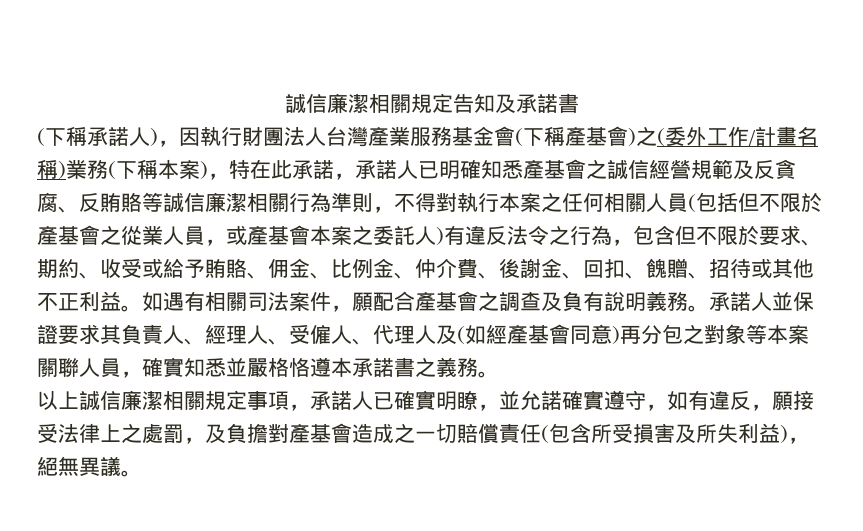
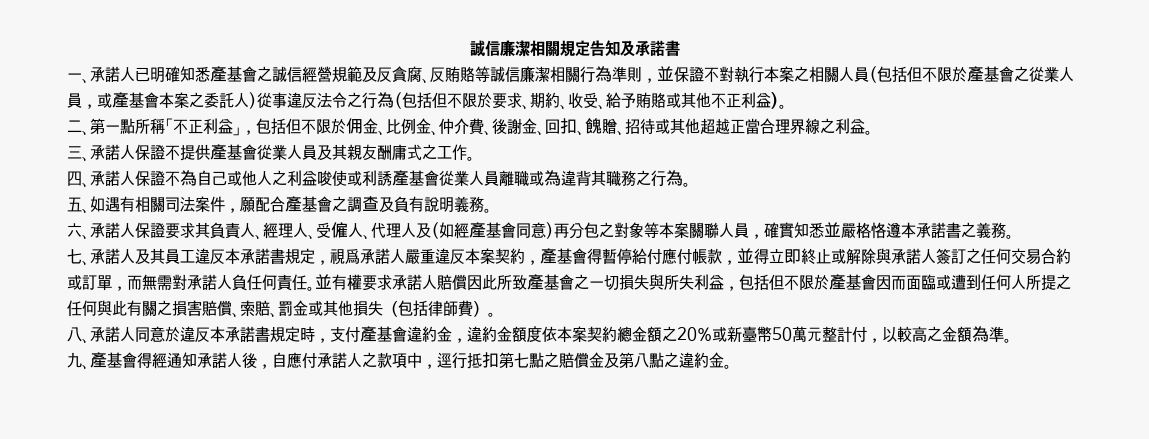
- (下稱承諾人)，因執行財團法人台灣產業服務基金會(下稱產基會)之(委外工作/計畫名稱)業務(下稱本案)，特在此承諾，承諾人已明確知悉產基會之誠信經營規範及反貪腐、反賄賂等誠信廉潔相關行為準則，不得對執行本案之任何相關人員(包括但不限於產基會之從業人員，或產基會本案之委託人)有違反法令之行為，包含但不限於要求、期約、收受或給予賄賂、佣金、比例金、仲介費、後謝金、回扣、餽贈、招待或其他不正利益。如遇有相關司法案件，願配合產基會之調查及負有說明義務。承諾人並保證要求其負責人、經理人、受僱人、代理人及(如經產基會同意)再分包之對象等本案關聯人員，確實知悉並嚴格恪遵本承諾書之義務。
+ 一、承諾人已明確知悉產基會之誠信經營規範及反貪腐、反賄賂等誠信廉潔相關行為準則，並保證不對執行本案之相關人員(包括但不限於產基會之從業人員，或產基會本案之委託人)從事違反法令之行為(包括但不限於要求、期約、收受、給予賄賂或其他不正利益)。
+ 二、第一點所稱「不正利益」，包括但不限於佣金、比例金、仲介費、後謝金、回扣、餽贈、招待或其他超越正當合理界線之利益。
+ 三、承諾人保證不提供產基會從業人員及其親友酬庸式之工作。
+ 四、承諾人保證不為自己或他人之利益唆使或利誘產基會從業人員離職或為違背其職務之行為。
+ 五、如遇有相關司法案件，願配合產基會之調查及負有說明義務。
+ 六、承諾人保證要求其負責人、經理人、受僱人、代理人及(如經產基會同意)再分包之對象等本案關聯人員，確實知悉並嚴格恪遵本承諾書之義務。
- 以上誠信廉潔相關規定事項，承諾人已確實明瞭，並允諾確實遵守，如有違反，願接受法律上之處罰，及負擔對產基會造成之一切賠償責任(包含所受損害及所失利益)，絕無異議。
+ 七、承諾人及其員工違反本承諾書規定，視爲承諾人嚴重違反本案契約，產基會得暫停給付應付帳款，並得立即終止或解除與承諾人簽訂之任何交易合約或訂單，而無需對承諾人負任何責任。並有權要求承諾人賠償因此所致產基會之一切損失與所失利益，包括但不限於產基會因而面臨或遭到任何人所提之任何與此有關之損害賠償、索賠、罰金或其他損失（包括律師費）。
+ 八、承諾人同意於違反本承諾書規定時，支付產基會違約金，違約金額度依本案契約總金額之20%或新臺幣50萬元整計付，以較高之金額為準。
+ 九、產基會得經通知承諾人後，自應付承諾人之款項中，逕行抵扣第七點之賠償金及第八點之違約金。

